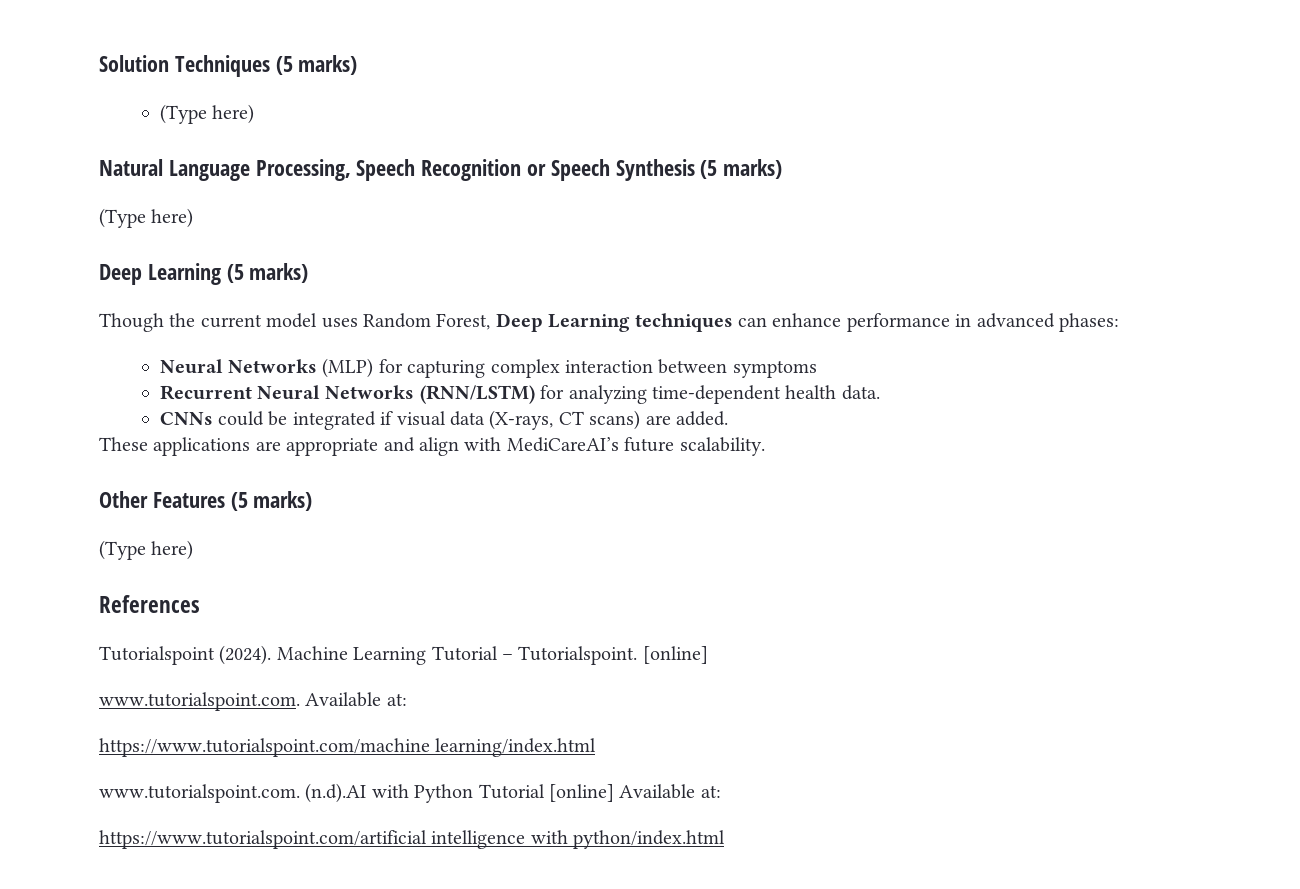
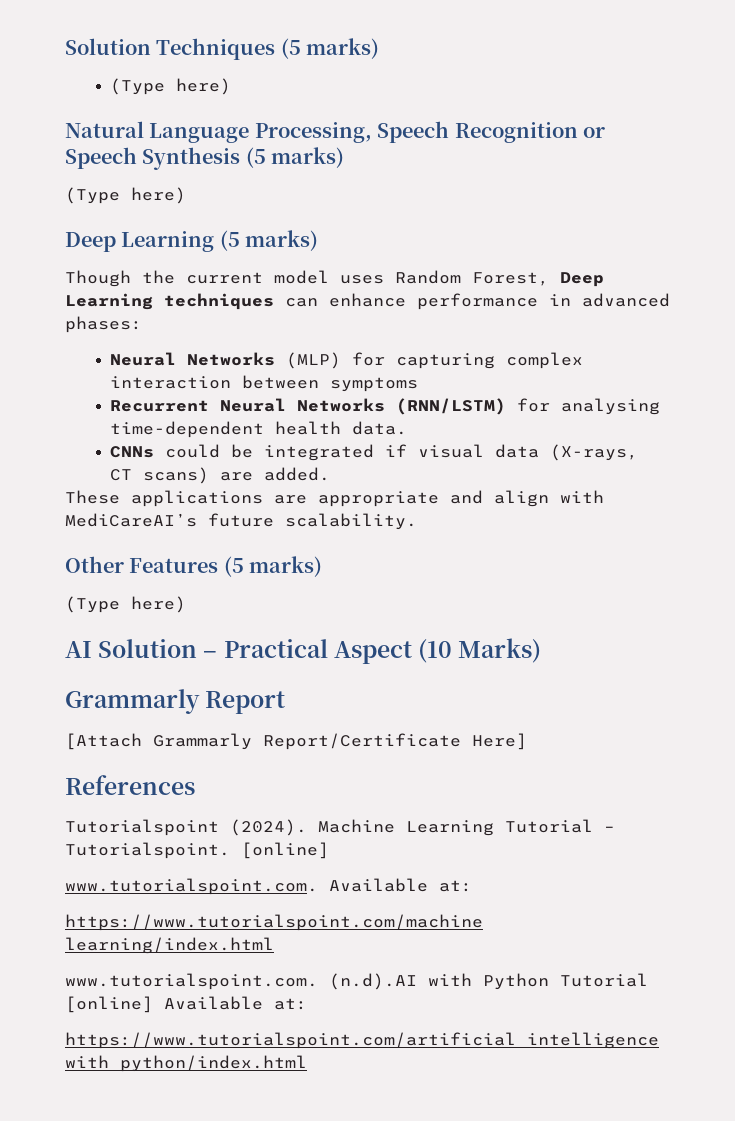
- Recurrent Neural Networks (RNN/LSTM) for analyzing time-dependent health data.
+ Recurrent Neural Networks (RNN/LSTM) for analysing time-dependent health data.
+ AI Solution – Practical Aspect (10 Marks)
+ Grammarly Report
+ [Attach Grammarly Report/Certificate Here]

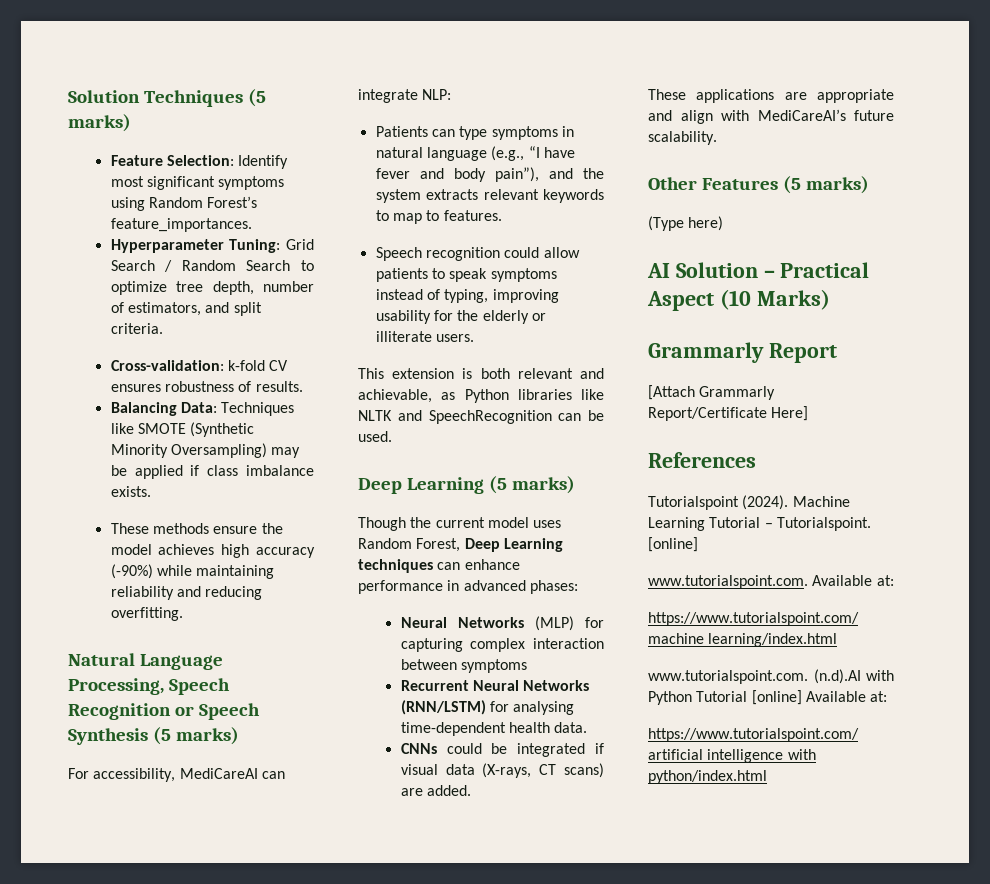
  Solution Techniques (5 marks)
- (Type here)
+ Feature Selection: Identify most significant symptoms using Random Forest’s feature_importances.
+ Hyperparameter Tuning: Grid Search / Random Search to optimize tree depth, number of estimators, and split criteria.
+ Cross-validation: k-fold CV ensures robustness of results.
+ Balancing Data: Techniques like SMOTE (Synthetic Minority Oversampling) may be applied if class imbalance exists.
+ These methods ensure the model achieves high accuracy (-90%) while maintaining reliability and reducing overfitting.
  Natural Language Processing, Speech Recognition or Speech Synthesis (5 marks)
- (Type here)
+ For accessibility, MediCareAI can integrate NLP:
+ Patients can type symptoms in natural language (e.g., “I have fever and body pain”), and the system extracts relevant keywords to map to features.
+ Speech recognition could allow patients to speak symptoms instead of typing, improving usability for the elderly or illiterate users.
+ This extension is both relevant and achievable, as Python libraries like NLTK and SpeechRecognition can be used.

